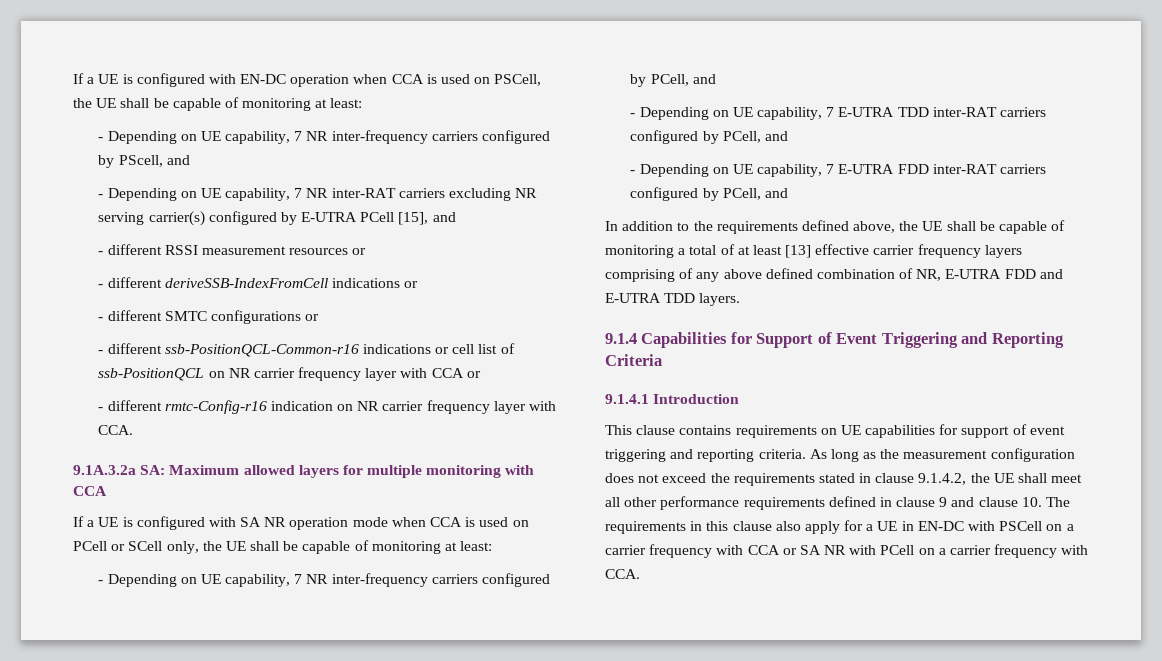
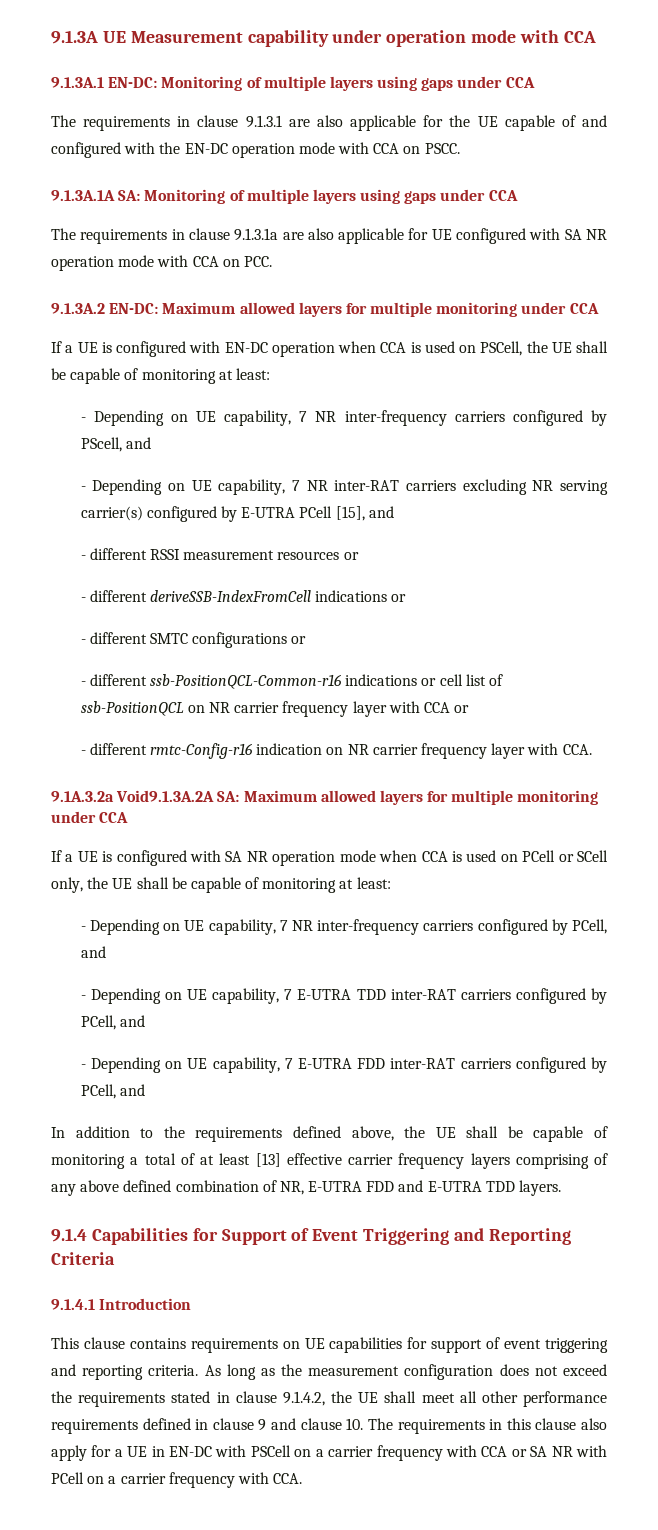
+ 9.1.3A UE Measurement capability under operation mode with CCA
+ 9.1.3A.1 EN-DC: Monitoring of multiple layers using gaps under CCA
+ The requirements in clause 9.1.3.1 are also applicable for the UE capable of and configured with the EN-DC operation mode with CCA on PSCC.
+ 9.1.3A.1A SA: Monitoring of multiple layers using gaps under CCA
+ The requirements in clause 9.1.3.1a are also applicable for UE configured with SA NR operation mode with CCA on PCC.
+ 9.1.3A.2 EN-DC: Maximum allowed layers for multiple monitoring under CCA
- 9.1A.3.2a SA: Maximum allowed layers for multiple monitoring with CCA
+ 9.1A.3.2a Void9.1.3A.2A SA: Maximum allowed layers for multiple monitoring under CCA

